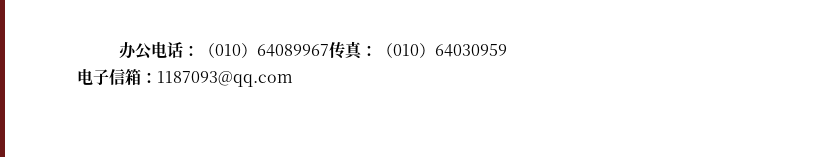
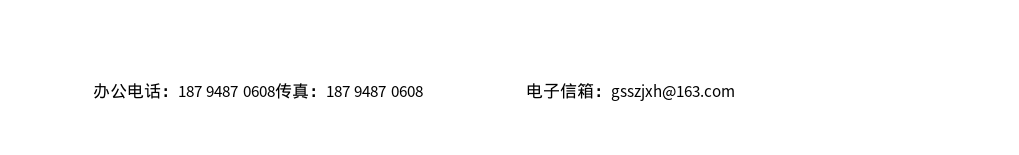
- 办公电话：（010）64089967传真：（010）64030959
+ 办公电话：187 9487 0608传真：187 9487 0608
- 电子信箱：1187093@qq.com
+ 电子信箱：gsszjxh@163.com

